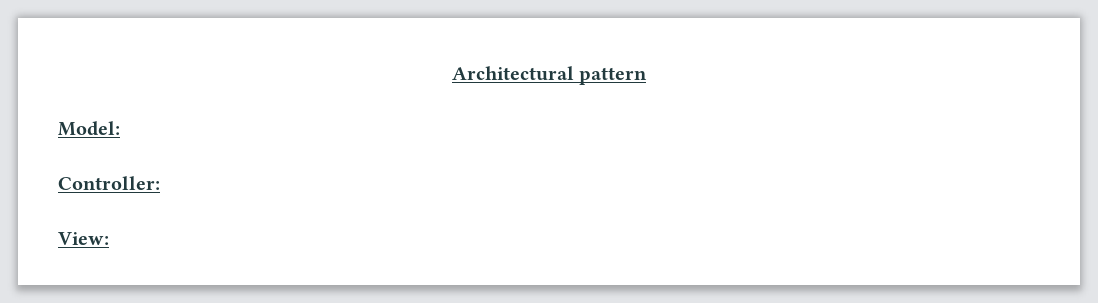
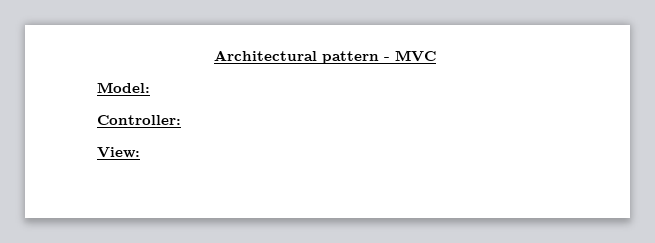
- Architectural pattern
+ Architectural pattern - MVC

